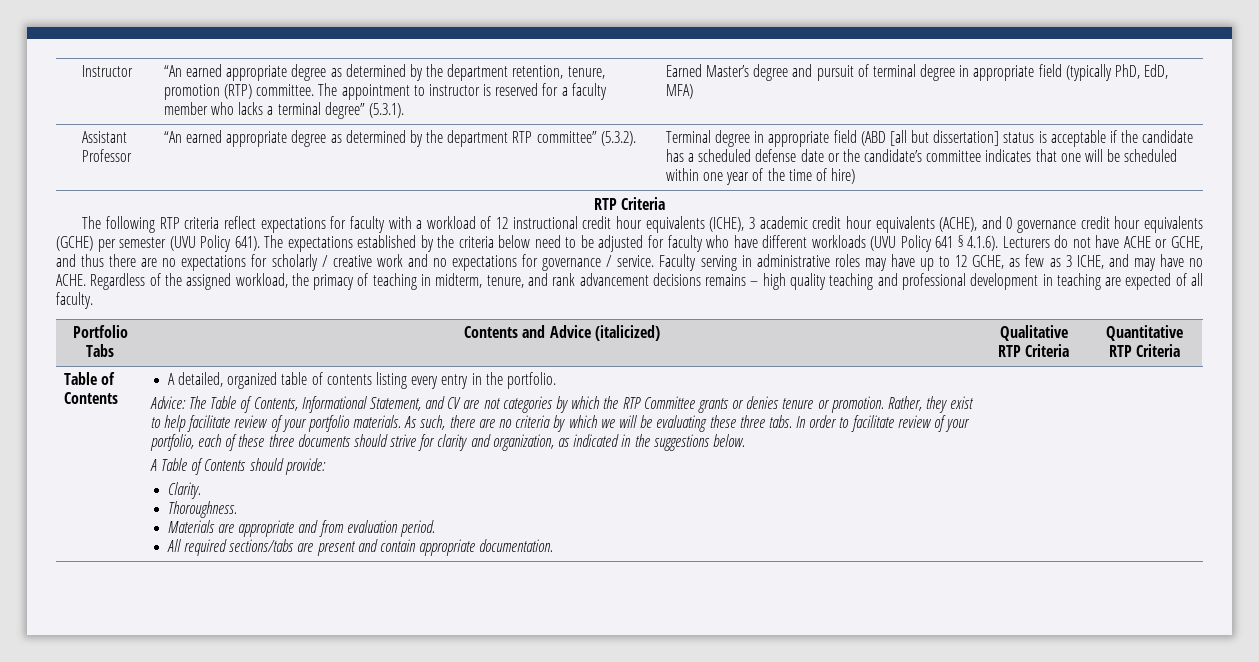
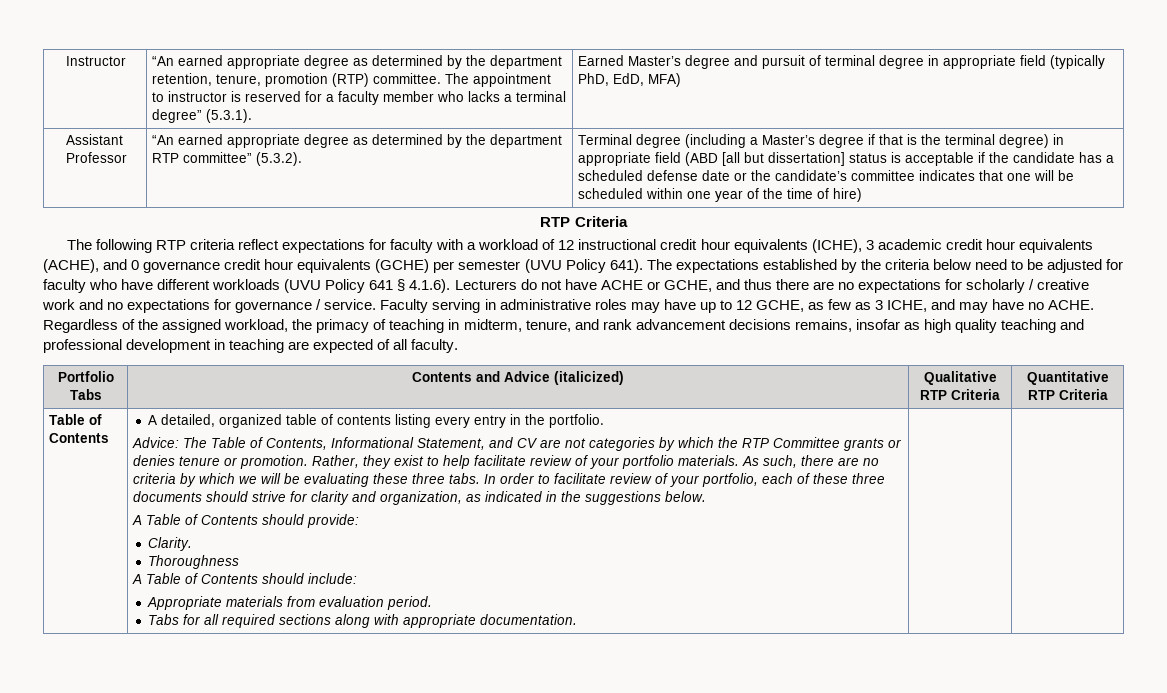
- Terminal degree in appropriate field (ABD [all but dissertation] status is acceptable if the candidate has a scheduled defense date or the candidate’s committee indicates that one will be scheduled within one year of the time of hire)
+ Terminal degree (including a Master’s degree if that is the terminal degree) in appropriate field (ABD [all but dissertation] status is acceptable if the candidate has a scheduled defense date or the candidate’s committee indicates that one will be scheduled within one year of the time of hire)
- Regardless of the assigned workload, the primacy of teaching in midterm, tenure, and rank advancement decisions remains – high quality teaching and professional development in teaching are expected of all faculty.
+ Regardless of the assigned workload, the primacy of teaching in midterm, tenure, and rank advancement decisions remains, insofar as high quality teaching and professional development in teaching are expected of all faculty.
- Thoroughness.
- Materials are appropriate and from evaluation period.
- All required sections/tabs are present and contain appropriate documentation.
+ Thoroughness
+ A Table of Contents should include:
+ Appropriate materials from evaluation period.
+ Tabs for all required sections along with appropriate documentation.

